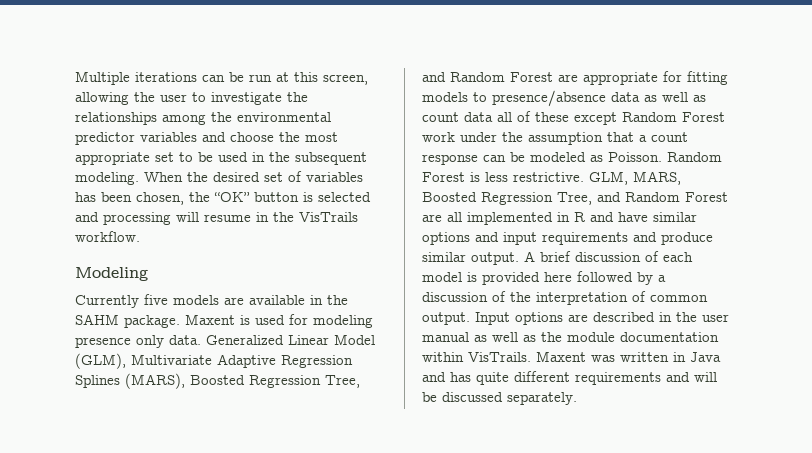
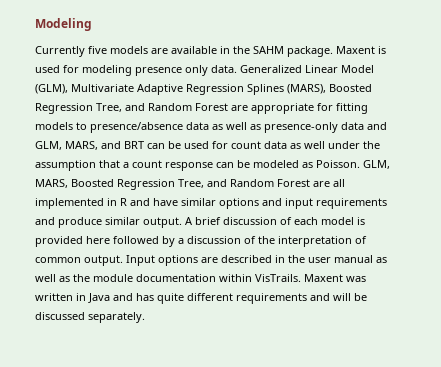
- Multiple iterations can be run at this screen, allowing the user to investigate the relationships among the environmental predictor variables and choose the most appropriate set to be used in the subsequent modeling. When the desired set of variables has been chosen, the “OK” button is selected and processing will resume in the VisTrails workflow.
- Generalized Linear Model (GLM), Multivariate Adaptive Regression Splines (MARS), Boosted Regression Tree, and Random Forest are appropriate for fitting models to presence/absence data as well as count data all of these except Random Forest work under the assumption that a count response can be modeled as Poisson.
+ Generalized Linear Model (GLM), Multivariate Adaptive Regression Splines (MARS), Boosted Regression Tree, and Random Forest are appropriate for fitting models to presence/absence data as well as presence-only data and GLM, MARS, and BRT can be used for count data as well under the assumption that a count response can be modeled as Poisson.
- Random Forest is less restrictive.

